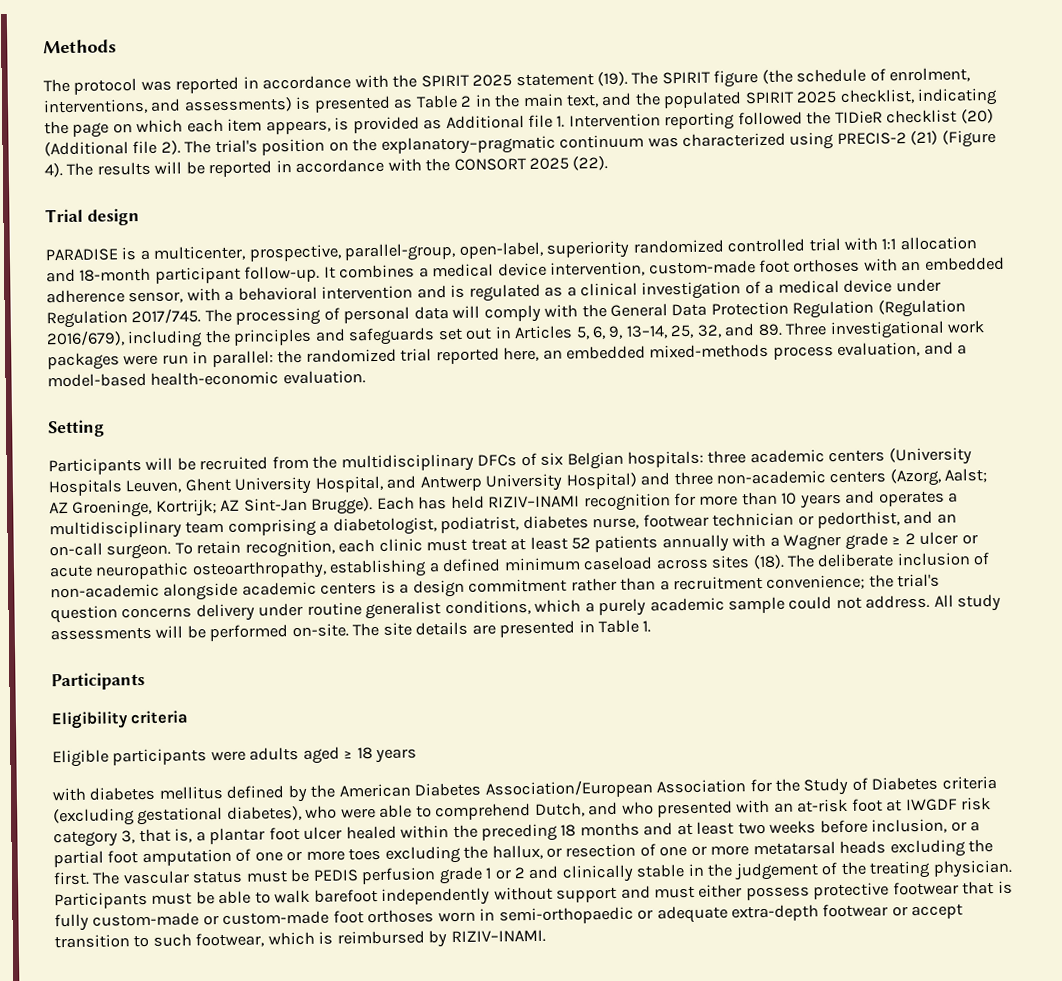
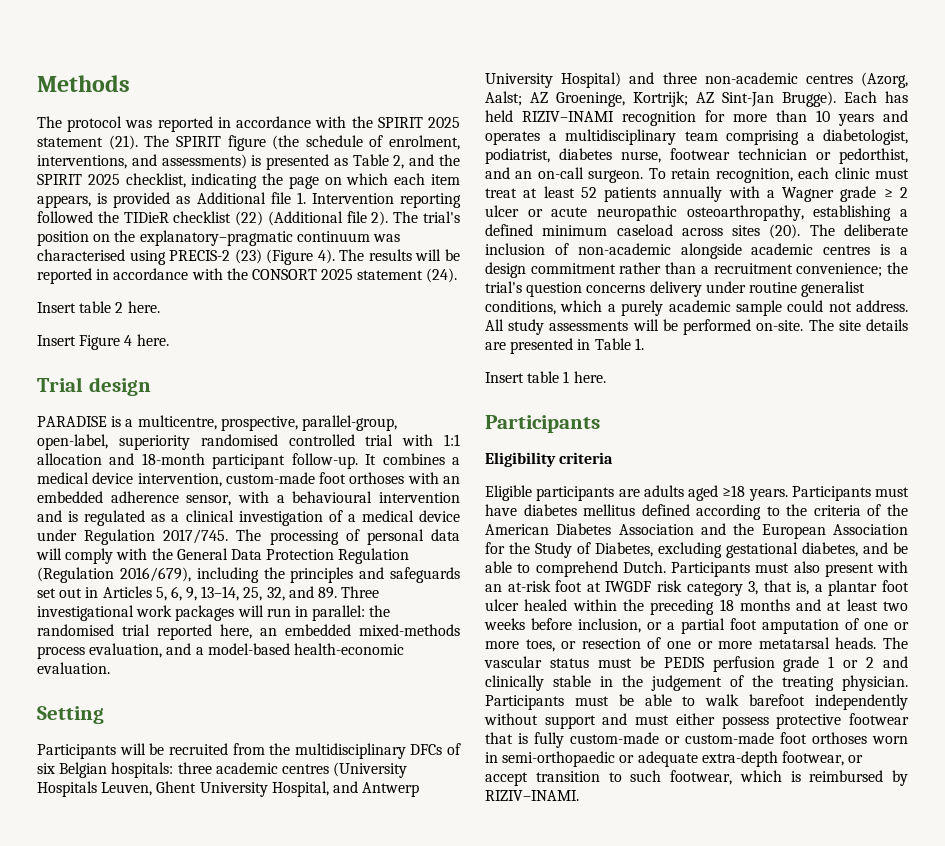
- The protocol was reported in accordance with the SPIRIT 2025 statement (19).
+ The protocol was reported in accordance with the SPIRIT 2025 statement (21).
- The SPIRIT figure (the schedule of enrolment, interventions, and assessments) is presented as Table 2 in the main text, and the populated SPIRIT 2025 checklist, indicating the page on which each item appears, is provided as Additional file 1. Intervention reporting followed the TIDieR checklist (20) (Additional file 2).
+ The SPIRIT figure (the schedule of enrolment, interventions, and assessments) is presented as Table 2, and the SPIRIT 2025 checklist, indicating the page on which each item appears, is provided as Additional file 1. Intervention reporting followed the TIDieR checklist (22) (Additional file 2).
- The trial's position on the explanatory–pragmatic continuum was characterized using PRECIS-2 (21) (Figure 4).
+ The trial's position on the explanatory–pragmatic continuum was characterised using PRECIS-2 (23) (Figure 4).
- The results will be reported in accordance with the CONSORT 2025 (22).
+ The results will be reported in accordance with the CONSORT 2025 statement (24).
+ Insert table 2 here.
+ Insert Figure 4 here.
- PARADISE is a multicenter, prospective, parallel-group, open-label, superiority randomized controlled trial with 1:1 allocation and 18-month participant follow-up.
+ PARADISE is a multicentre, prospective, parallel-group, open-label, superiority randomised controlled trial with 1:1 allocation and 18-month participant follow-up.
- It combines a medical device intervention, custom-made foot orthoses with an embedded adherence sensor, with a behavioral intervention and is regulated as a clinical investigation of a medical device under Regulation 2017/745.
+ It combines a medical device intervention, custom-made foot orthoses with an embedded adherence sensor, with a behavioural intervention and is regulated as a clinical investigation of a medical device under Regulation 2017/745.
- The processing of personal data will comply with the General Data Protection Regulation (Regulation 2016/679), including the principles and safeguards set out in Articles 5, 6, 9, 13–14, 25, 32, and 89. Three investigational work packages were run in parallel: the randomized trial reported here, an embedded mixed-methods process evaluation, and a model-based health-economic evaluation.
+ The processing of personal data will comply with the General Data Protection Regulation (Regulation 2016/679), including the principles and safeguards set out in Articles 5, 6, 9, 13–14, 25, 32, and 89. Three investigational work packages will run in parallel: the randomised trial reported here, an embedded mixed-methods process evaluation, and a model-based health-economic evaluation.
- Participants will be recruited from the multidisciplinary DFCs of six Belgian hospitals: three academic centers (University Hospitals Leuven, Ghent University Hospital, and Antwerp University Hospital) and three non-academic centers (Azorg, Aalst; AZ Groeninge, Kortrijk; AZ Sint-Jan Brugge).
+ Participants will be recruited from the multidisciplinary DFCs of six Belgian hospitals: three academic centres (University Hospitals Leuven, Ghent University Hospital, and Antwerp University Hospital) and three non-academic centres (Azorg, Aalst; AZ Groeninge, Kortrijk; AZ Sint-Jan Brugge).
- To retain recognition, each clinic must treat at least 52 patients annually with a Wagner grade ≥ 2 ulcer or acute neuropathic osteoarthropathy, establishing a defined minimum caseload across sites (18).
+ To retain recognition, each clinic must treat at least 52 patients annually with a Wagner grade ≥ 2 ulcer or acute neuropathic osteoarthropathy, establishing a defined minimum caseload across sites (20).
- The deliberate inclusion of non-academic alongside academic centers is a design commitment rather than a recruitment convenience; the trial's question concerns delivery under routine generalist conditions, which a purely academic sample could not address.
+ The deliberate inclusion of non-academic alongside academic centres is a design commitment rather than a recruitment convenience; the trial's question concerns delivery under routine generalist conditions, which a purely academic sample could not address.
+ Insert table 1 here.
- Eligible participants were adults aged ≥ 18 years
- with diabetes mellitus defined by the American Diabetes Association/European Association for the Study of Diabetes criteria (excluding gestational diabetes), who were able to comprehend Dutch, and who presented with an at-risk foot at IWGDF risk category 3, that is, a plantar foot ulcer healed within the preceding 18 months and at least two weeks before inclusion, or a partial foot amputation of one or more toes excluding the hallux, or resection of one or more metatarsal heads excluding the first.
+ Eligible participants are adults aged ≥18 years. Participants must have diabetes mellitus defined according to the criteria of the American Diabetes Association and the European Association for the Study of Diabetes, excluding gestational diabetes, and be able to comprehend Dutch. Participants must also present with an at-risk foot at IWGDF risk category 3, that is, a plantar foot ulcer healed within the preceding 18 months and at least two weeks before inclusion, or a partial foot amputation of one or more toes, or resection of one or more metatarsal heads.
- Participants must be able to walk barefoot independently without support and must either possess protective footwear that is fully custom-made or custom-made foot orthoses worn in semi-orthopaedic or adequate extra-depth footwear or accept transition to such footwear, which is reimbursed by RIZIV–INAMI.
+ Participants must be able to walk barefoot independently without support and must either possess protective footwear that is fully custom-made or custom-made foot orthoses worn in semi-orthopaedic or adequate extra-depth footwear, or accept transition to such footwear, which is reimbursed by RIZIV–INAMI.

